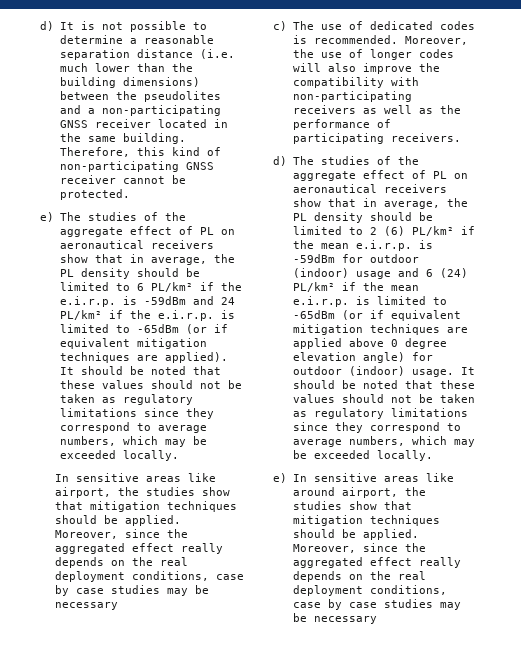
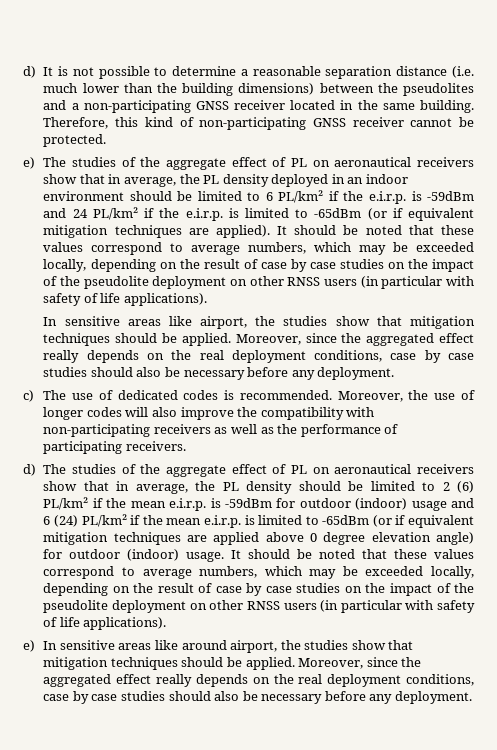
- e) The studies of the aggregate effect of PL on aeronautical receivers show that in average, the PL density should be limited to 6 PL/km² if the e.i.r.p. is -59dBm and 24 PL/km² if the e.i.r.p. is limited to -65dBm (or if equivalent mitigation techniques are applied). It should be noted that these values should not be taken as regulatory limitations since they correspond to average numbers, which may be exceeded locally.
+ e) The studies of the aggregate effect of PL on aeronautical receivers show that in average, the PL density deployed in an indoor environment should be limited to 6 PL/km² if the e.i.r.p. is -59dBm and 24 PL/km² if the e.i.r.p. is limited to -65dBm (or if equivalent mitigation techniques are applied). It should be noted that these values correspond to average numbers, which may be exceeded locally, depending on the result of case by case studies on the impact of the pseudolite deployment on other RNSS users (in particular with safety of life applications).
- In sensitive areas like airport, the studies show that mitigation techniques should be applied. Moreover, since the aggregated effect really depends on the real deployment conditions, case by case studies may be necessary
+ In sensitive areas like airport, the studies show that mitigation techniques should be applied. Moreover, since the aggregated effect really depends on the real deployment conditions, case by case studies should also be necessary before any deployment.
- d) The studies of the aggregate effect of PL on aeronautical receivers show that in average, the PL density should be limited to 2 (6) PL/km² if the mean e.i.r.p. is -59dBm for outdoor (indoor) usage and 6 (24) PL/km² if the mean e.i.r.p. is limited to -65dBm (or if equivalent mitigation techniques are applied above 0 degree elevation angle) for outdoor (indoor) usage. It should be noted that these values should not be taken as regulatory limitations since they correspond to average numbers, which may be exceeded locally.
+ d) The studies of the aggregate effect of PL on aeronautical receivers show that in average, the PL density should be limited to 2 (6) PL/km² if the mean e.i.r.p. is -59dBm for outdoor (indoor) usage and 6 (24) PL/km² if the mean e.i.r.p. is limited to -65dBm (or if equivalent mitigation techniques are applied above 0 degree elevation angle) for outdoor (indoor) usage. It should be noted that these values correspond to average numbers, which may be exceeded locally, depending on the result of case by case studies on the impact of the pseudolite deployment on other RNSS users (in particular with safety of life applications).
- e) In sensitive areas like around airport, the studies show that mitigation techniques should be applied. Moreover, since the aggregated effect really depends on the real deployment conditions, case by case studies may be necessary
+ e) In sensitive areas like around airport, the studies show that mitigation techniques should be applied. Moreover, since the aggregated effect really depends on the real deployment conditions, case by case studies should also be necessary before any deployment.

